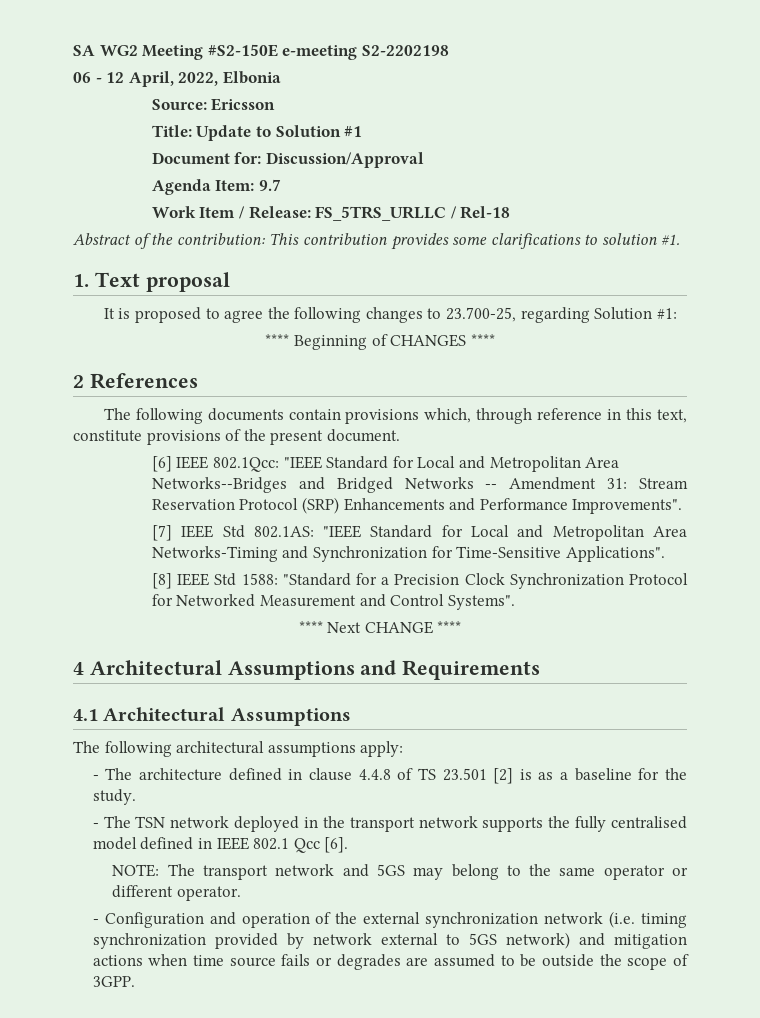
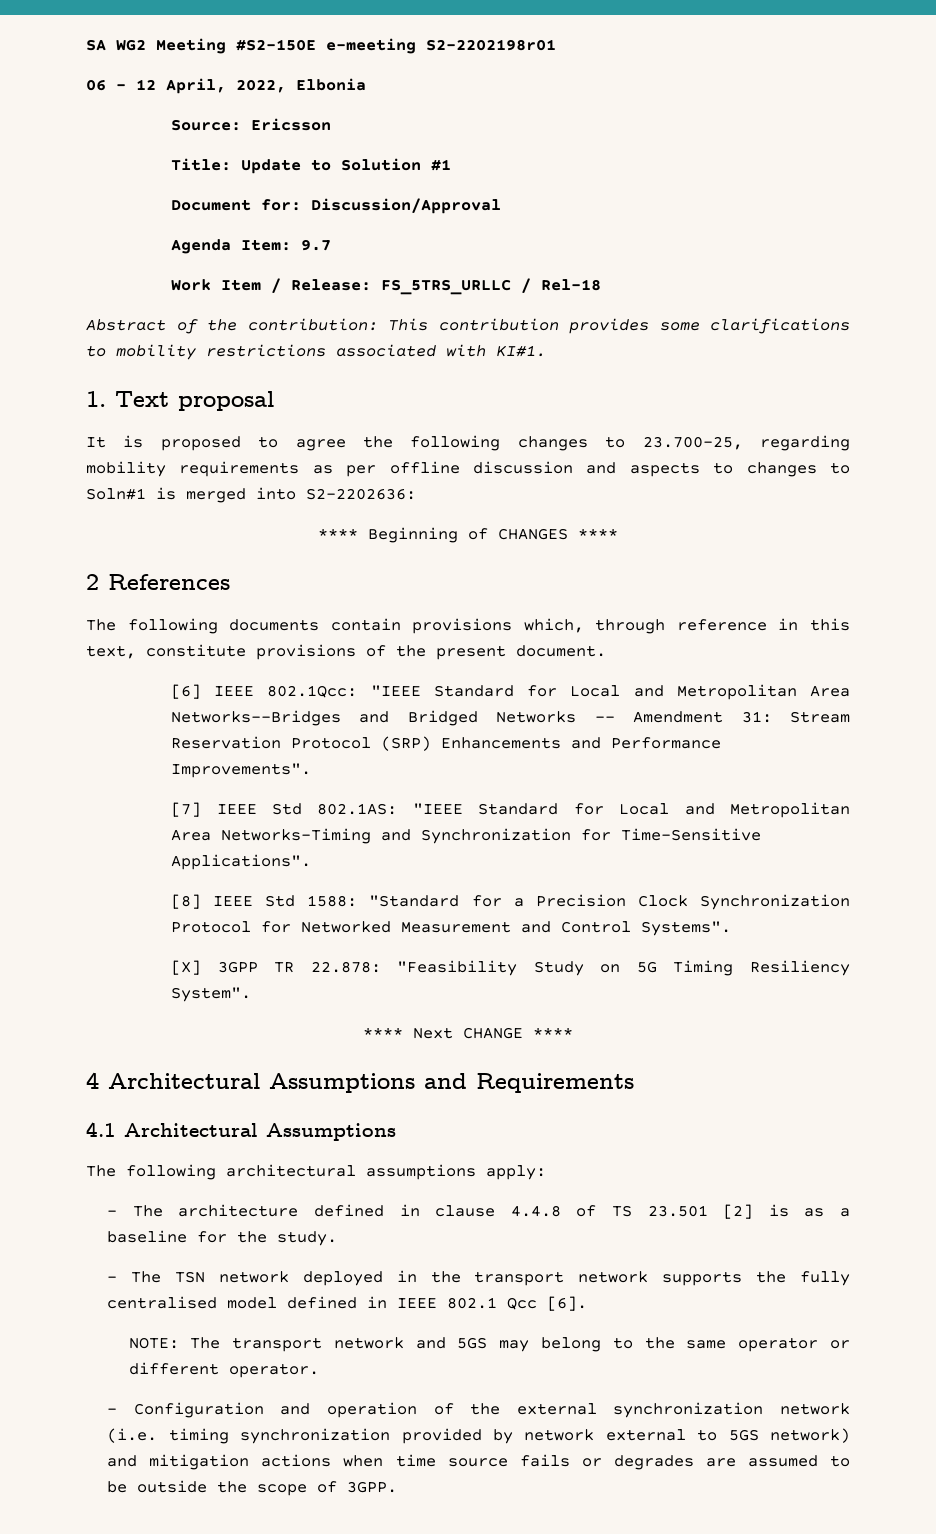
- SA WG2 Meeting #S2-150E e-meeting S2-2202198
+ SA WG2 Meeting #S2-150E e-meeting S2-2202198r01
- Abstract of the contribution: This contribution provides some clarifications to solution #1.
+ Abstract of the contribution: This contribution provides some clarifications to mobility restrictions associated with KI#1.
- It is proposed to agree the following changes to 23.700-25, regarding Solution #1:
+ It is proposed to agree the following changes to 23.700-25, regarding mobility requirements as per offline discussion and aspects to changes to Soln#1 is merged into S2-2202636:
+ [X] 3GPP TR 22.878: "Feasibility Study on 5G Timing Resiliency System".

